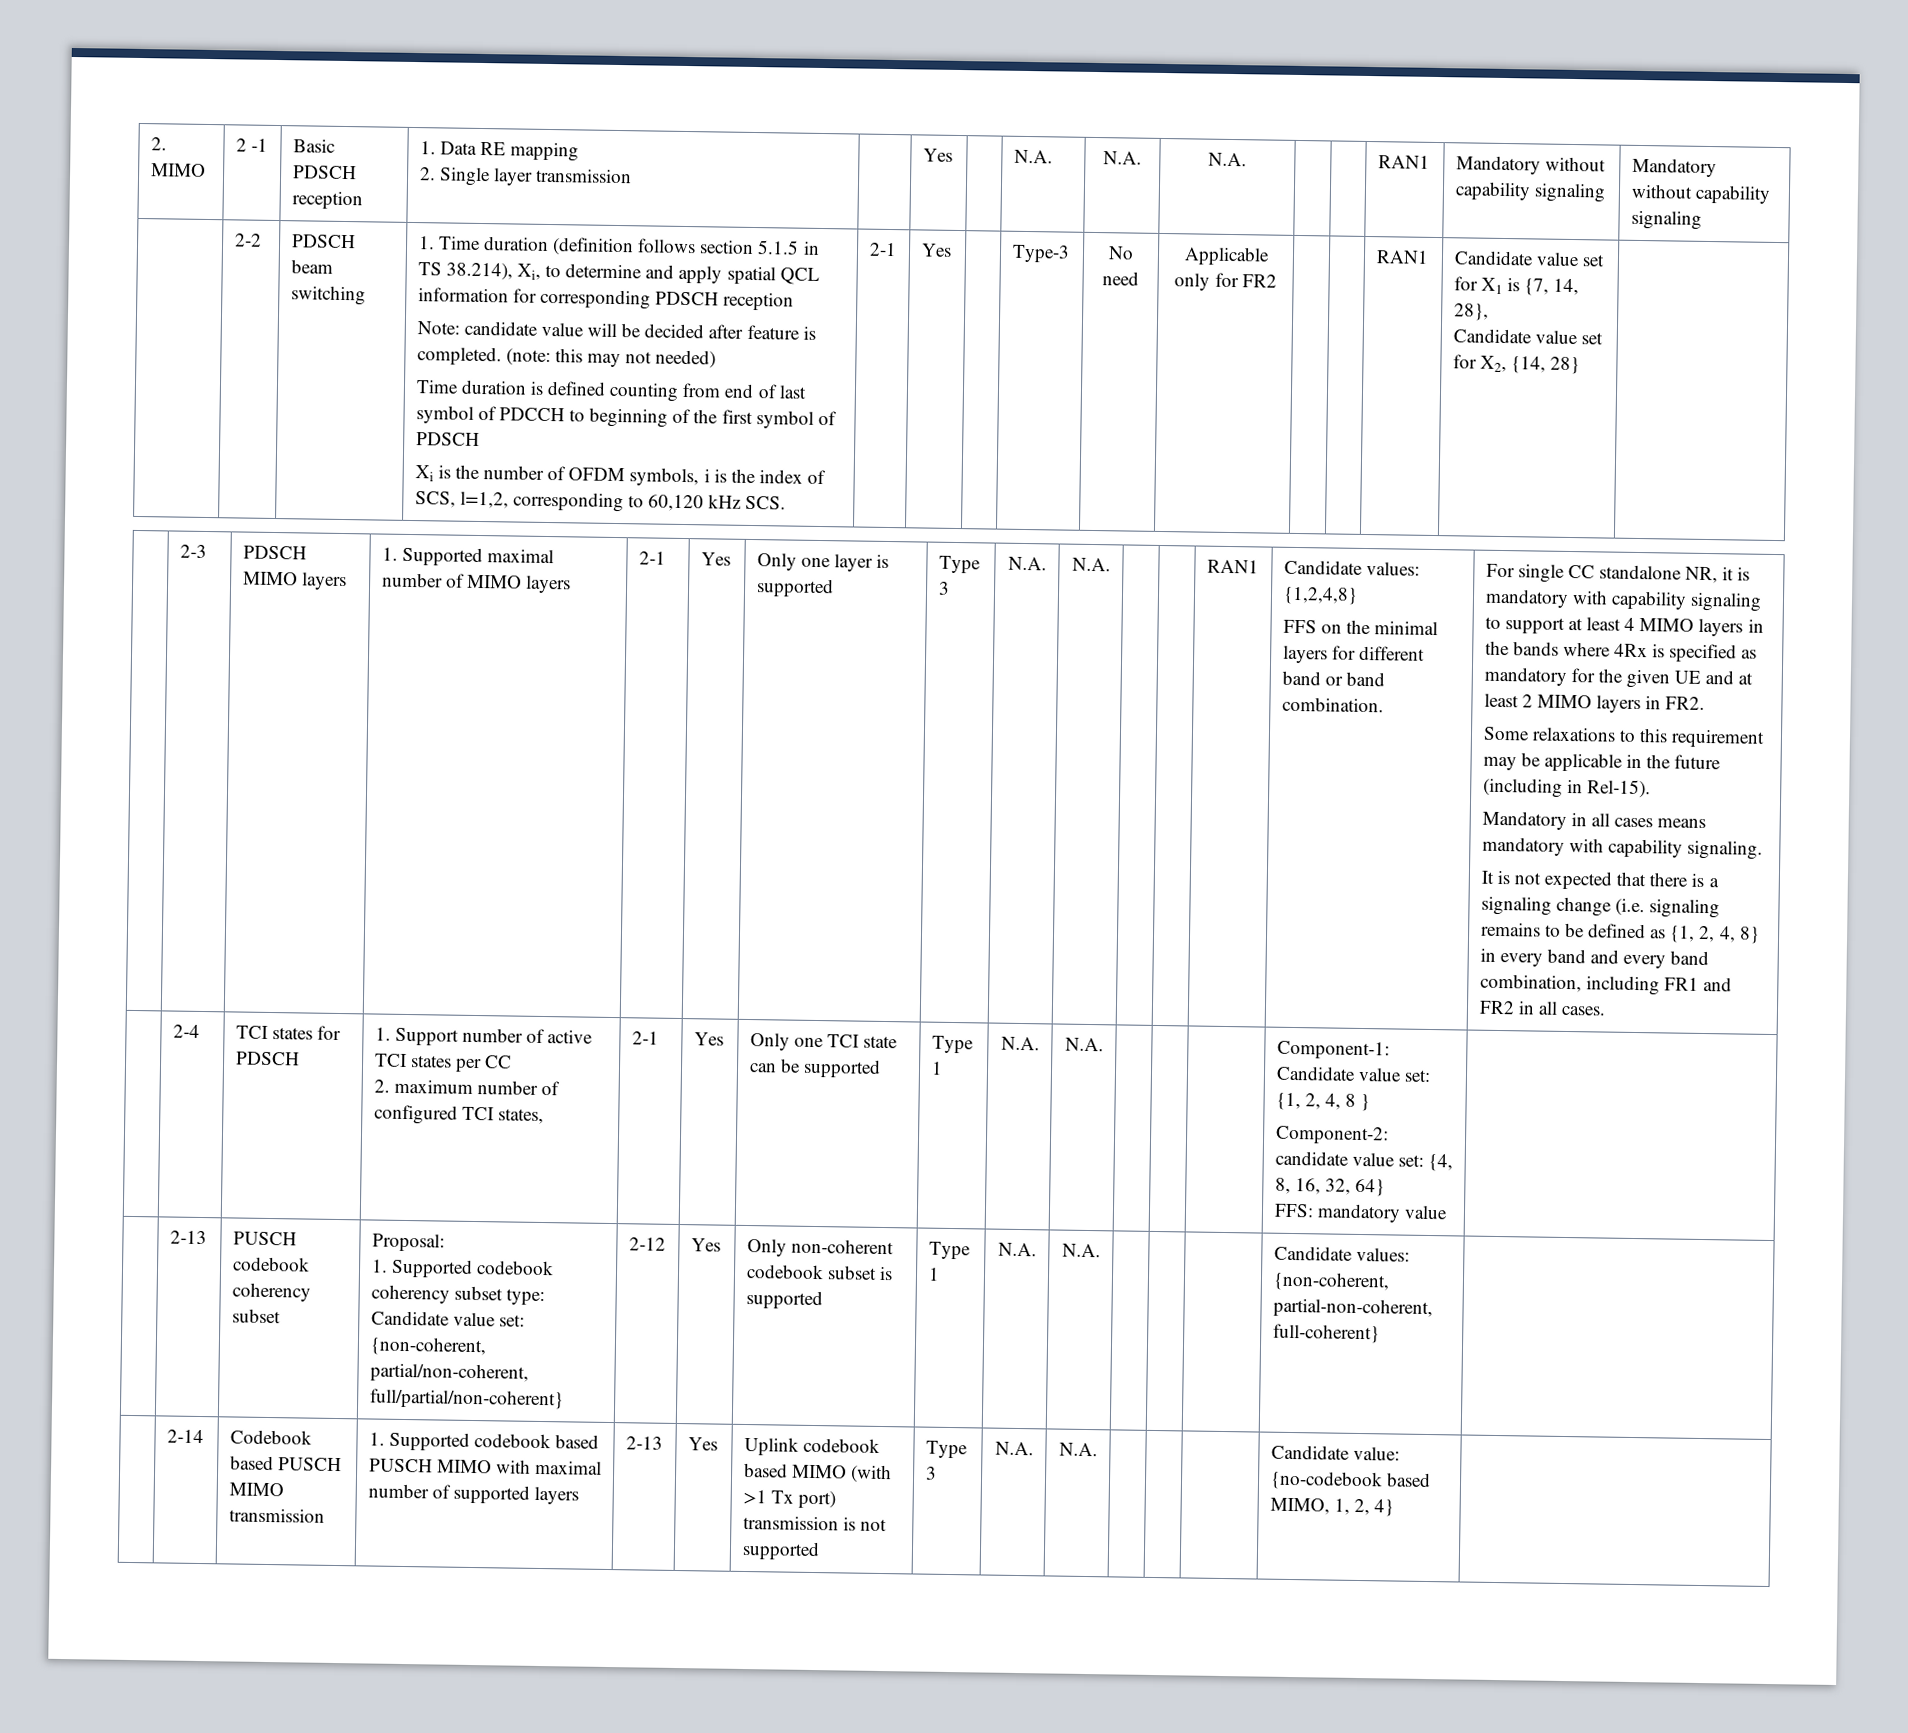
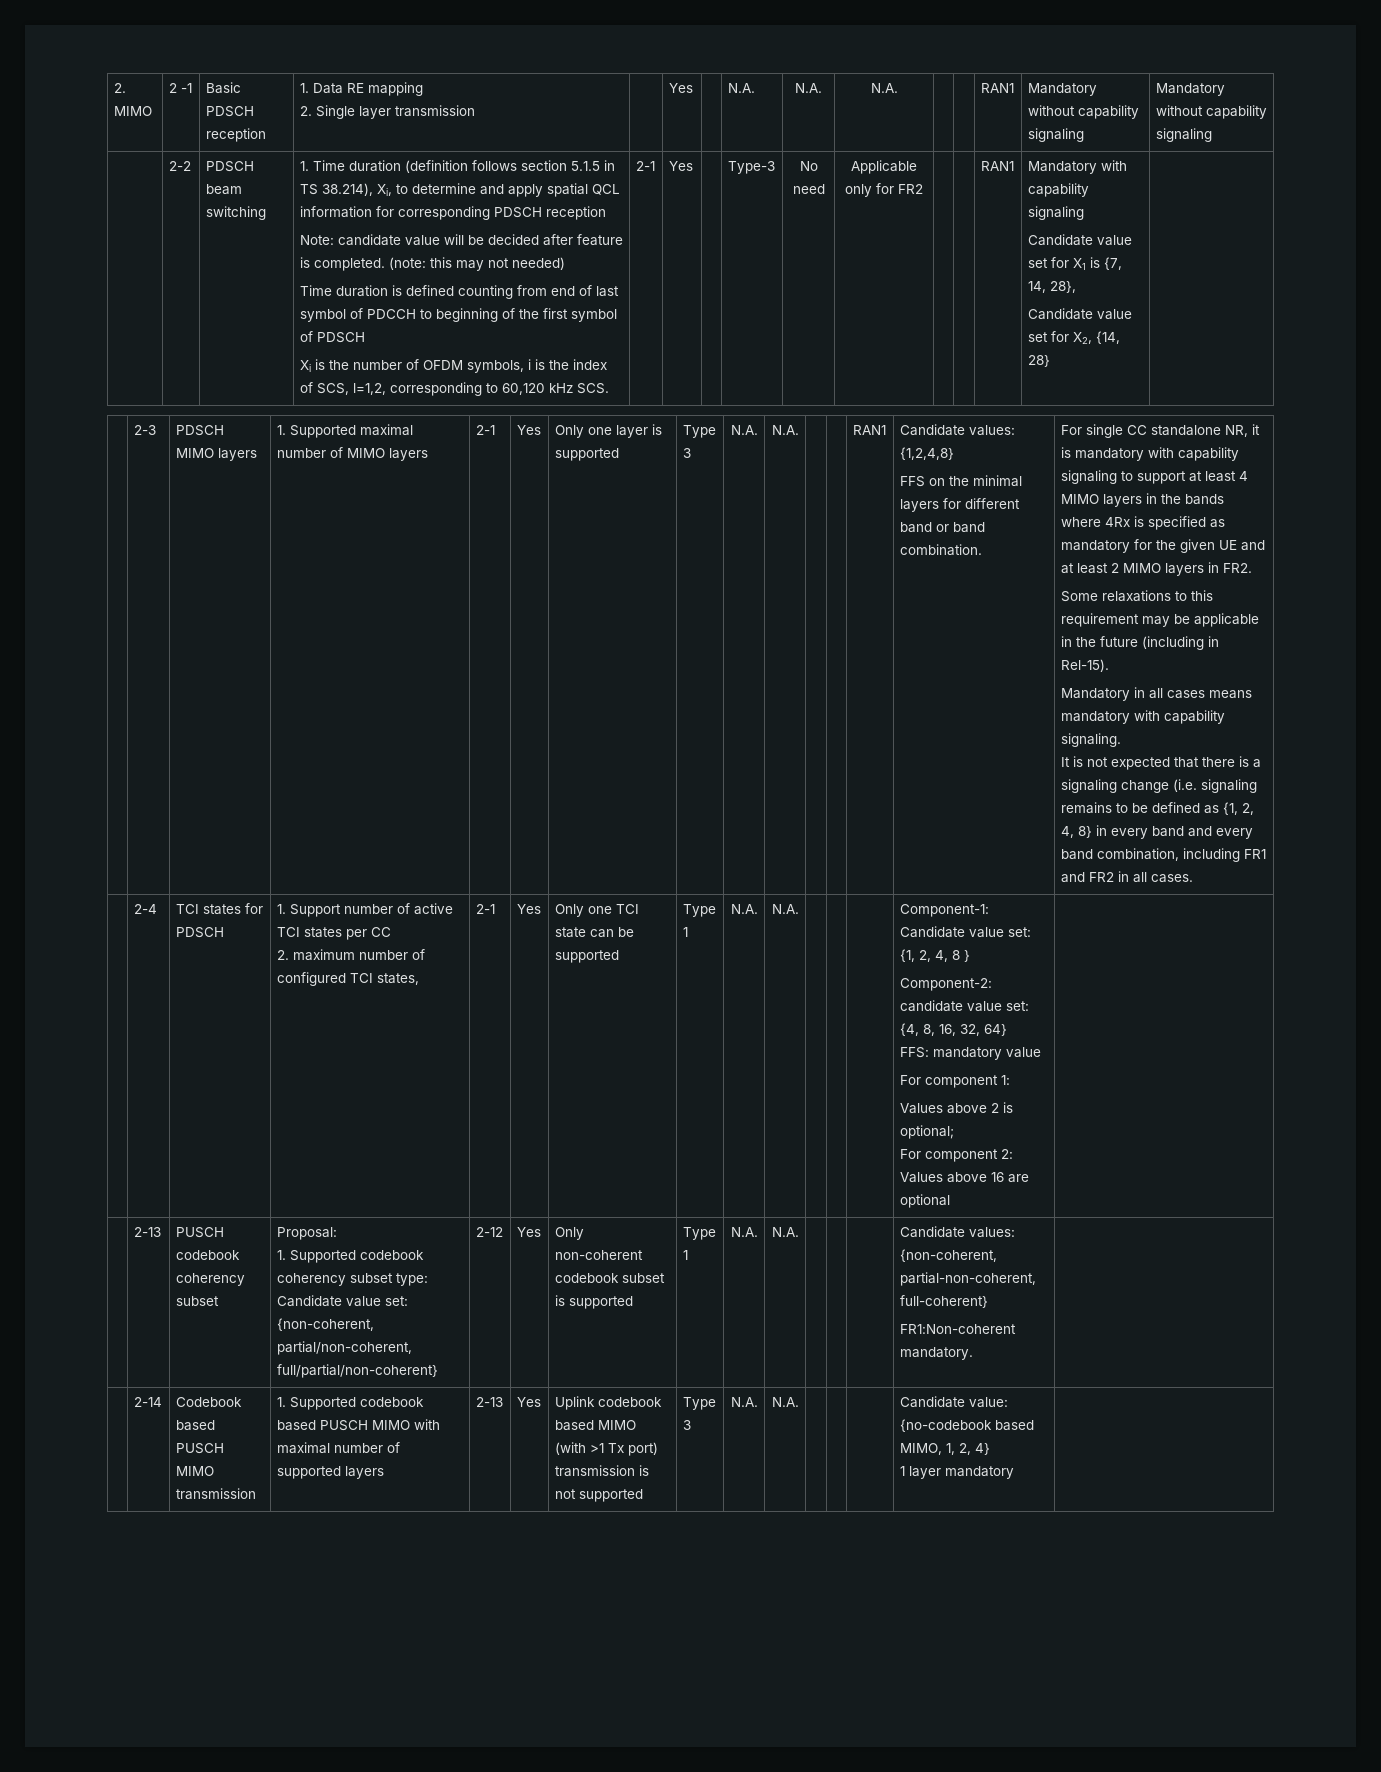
+ Mandatory with capability signaling
+ For component 1:
+ Values above 2 is optional;
+ For component 2: Values above 16 are optional
  | 2-13 | PUSCH codebook coherency subset | Proposal:
- 1. Supported codebook coherency subset type: Candidate value set: {non-coherent, partial/non-coherent, full/partial/non-coherent} | 2-12 | Yes | Only non-coherent codebook subset is supported | Type 1 | N.A. | N.A. | | | | Candidate values: {non-coherent, partial-non-coherent, full-coherent} |
+ 1. Supported codebook coherency subset type: Candidate value set: {non-coherent, partial/non-coherent, full/partial/non-coherent} | 2-12 | Yes | Only non-coherent codebook subset is supported | Type 1 | N.A. | N.A. | | | | Candidate values: {non-coherent, partial-non-coherent, full-coherent}
+ FR1:Non-coherent mandatory. |
+ 1 layer mandatory

